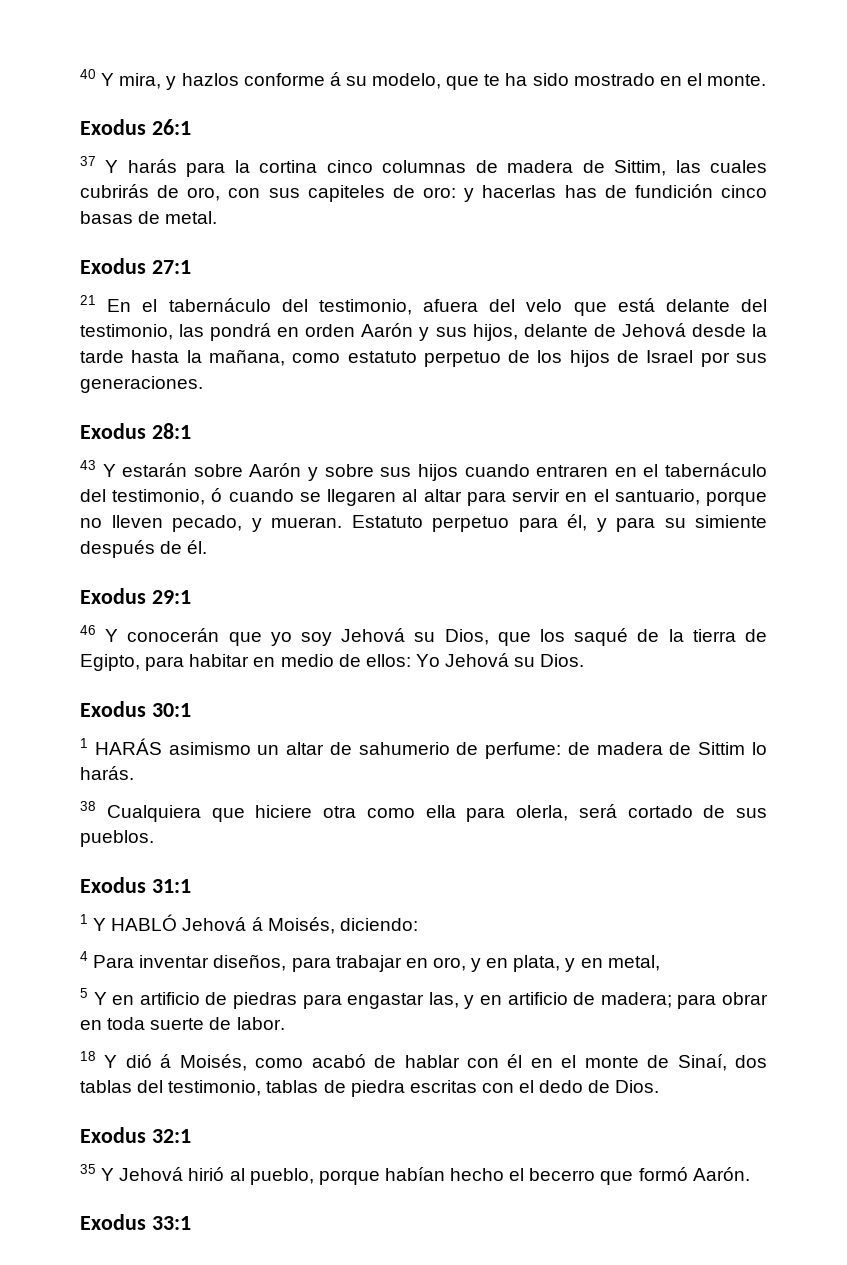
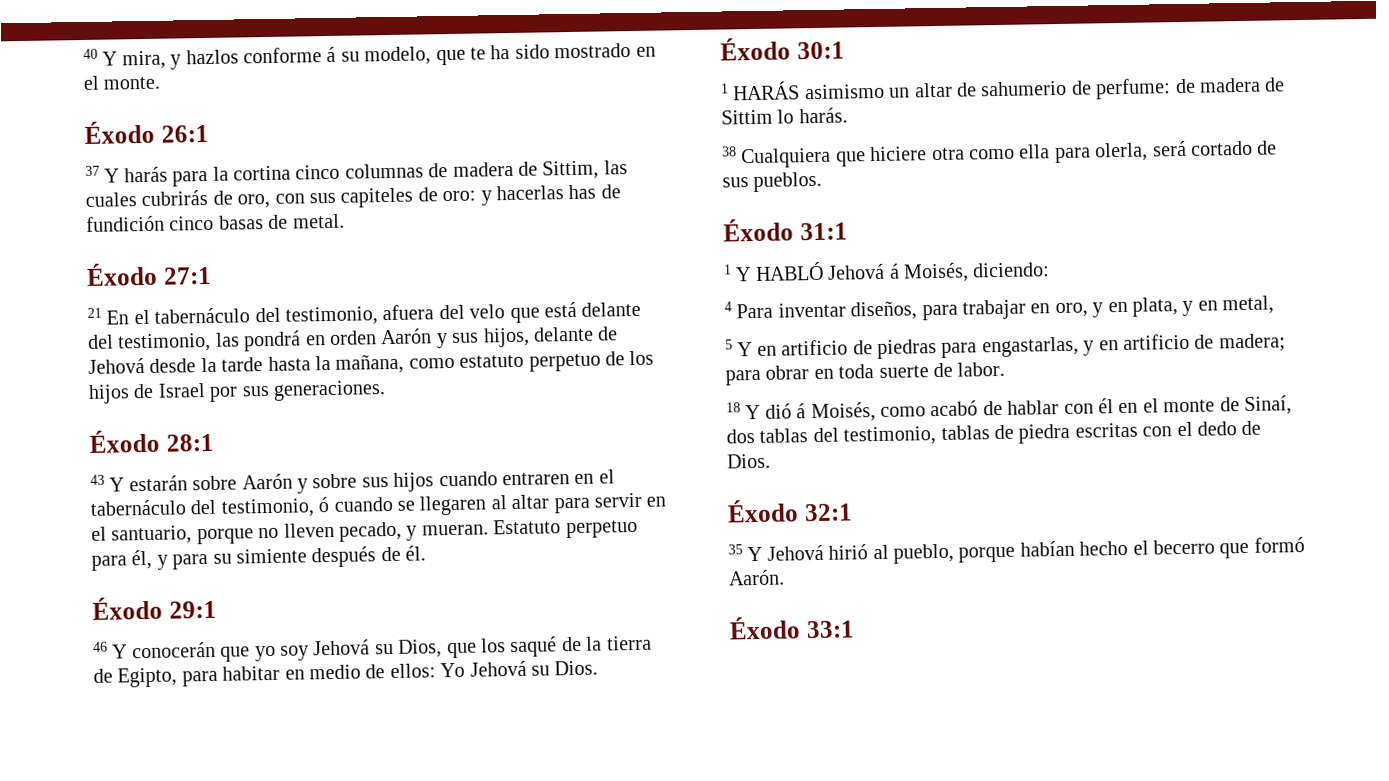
- Exodus 26:1
+ Éxodo 26:1
- Exodus 27:1
+ Éxodo 27:1
- Exodus 28:1
+ Éxodo 28:1
- Exodus 29:1
+ Éxodo 29:1
- Exodus 30:1
+ Éxodo 30:1
- Exodus 31:1
+ Éxodo 31:1
- 5 Y en artificio de piedras para engastar las, y en artificio de madera; para obrar en toda suerte de labor.
+ 5 Y en artificio de piedras para engastarlas, y en artificio de madera; para obrar en toda suerte de labor.
- Exodus 32:1
+ Éxodo 32:1
- Exodus 33:1
+ Éxodo 33:1

